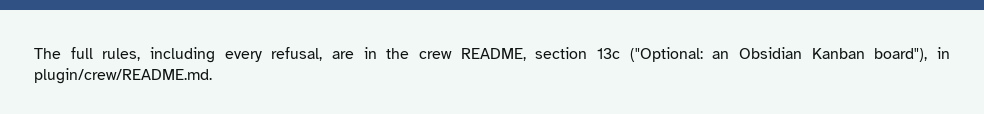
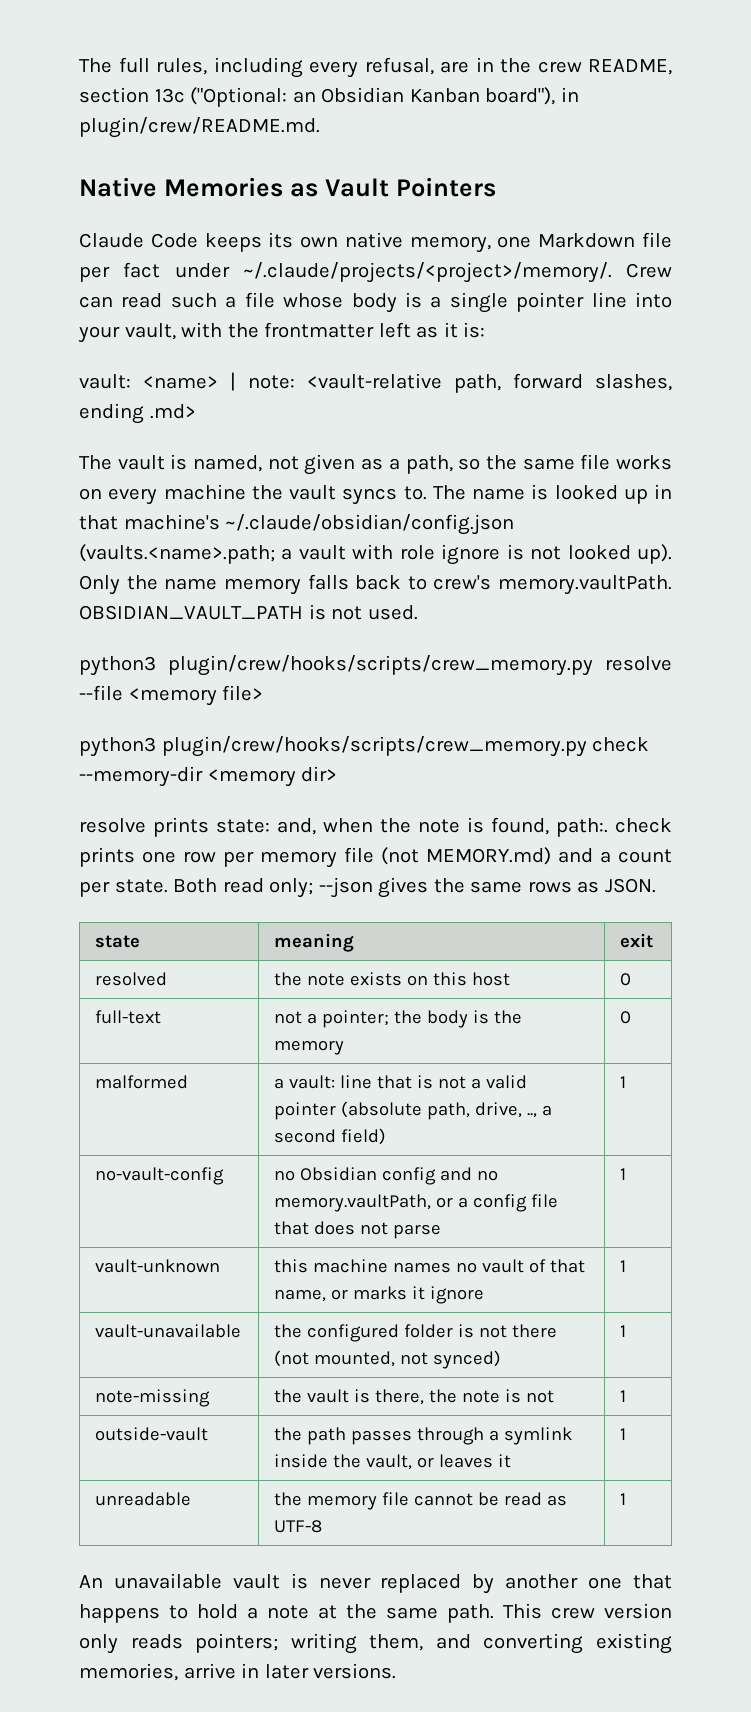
+ Native Memories as Vault Pointers
+ Claude Code keeps its own native memory, one Markdown file per fact under ~/.claude/projects/<project>/memory/. Crew can read such a file whose body is a single pointer line into your vault, with the frontmatter left as it is:
+ vault: <name> | note: <vault-relative path, forward slashes, ending .md>
+ The vault is named, not given as a path, so the same file works on every machine the vault syncs to. The name is looked up in that machine's ~/.claude/obsidian/config.json (vaults.<name>.path; a vault with role ignore is not looked up). Only the name memory falls back to crew's memory.vaultPath. OBSIDIAN_VAULT_PATH is not used.
+ python3 plugin/crew/hooks/scripts/crew_memory.py resolve --file <memory file>
+ python3 plugin/crew/hooks/scripts/crew_memory.py check --memory-dir <memory dir>
+ resolve prints state: and, when the note is found, path:. check prints one row per memory file (not MEMORY.md) and a count per state. Both read only; --json gives the same rows as JSON.
+ state | meaning | exit
+ resolved | the note exists on this host | 0
+ full-text | not a pointer; the body is the memory | 0
+ malformed | a vault: line that is not a valid pointer (absolute path, drive, .., a second field) | 1
+ no-vault-config | no Obsidian config and no memory.vaultPath, or a config file that does not parse | 1
+ vault-unknown | this machine names no vault of that name, or marks it ignore | 1
+ vault-unavailable | the configured folder is not there (not mounted, not synced) | 1
+ note-missing | the vault is there, the note is not | 1
+ outside-vault | the path passes through a symlink inside the vault, or leaves it | 1
+ unreadable | the memory file cannot be read as UTF-8 | 1
+ An unavailable vault is never replaced by another one that happens to hold a note at the same path. This crew version only reads pointers; writing them, and converting existing memories, arrive in later versions.

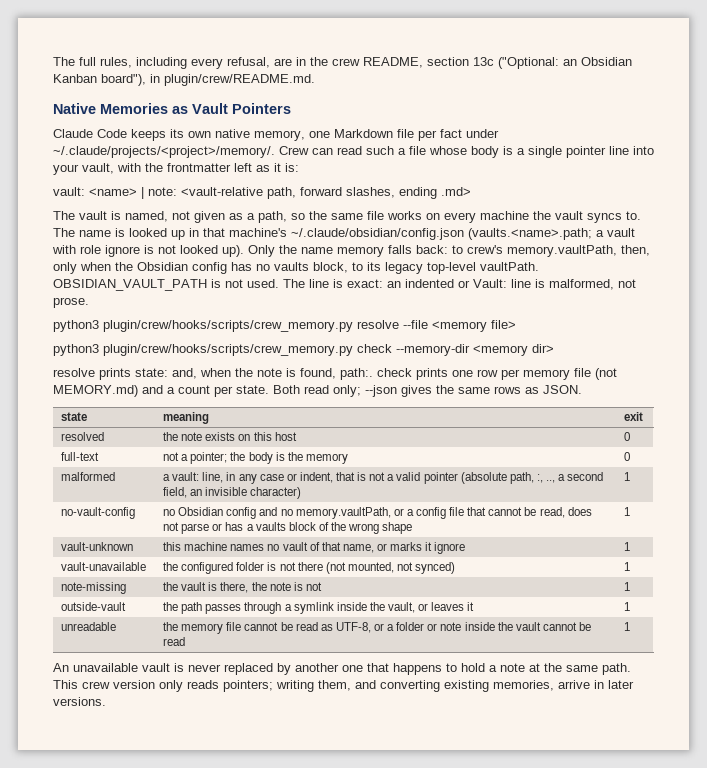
- Only the name memory falls back to crew's memory.vaultPath. OBSIDIAN_VAULT_PATH is not used.
+ Only the name memory falls back: to crew's memory.vaultPath, then, only when the Obsidian config has no vaults block, to its legacy top-level vaultPath. OBSIDIAN_VAULT_PATH is not used. The line is exact: an indented or Vault: line is malformed, not prose.
- malformed | a vault: line that is not a valid pointer (absolute path, drive, .., a second field) | 1
+ malformed | a vault: line, in any case or indent, that is not a valid pointer (absolute path, :, .., a second field, an invisible character) | 1
- no-vault-config | no Obsidian config and no memory.vaultPath, or a config file that does not parse | 1
+ no-vault-config | no Obsidian config and no memory.vaultPath, or a config file that cannot be read, does not parse or has a vaults block of the wrong shape | 1
- unreadable | the memory file cannot be read as UTF-8 | 1
+ unreadable | the memory file cannot be read as UTF-8, or a folder or note inside the vault cannot be read | 1

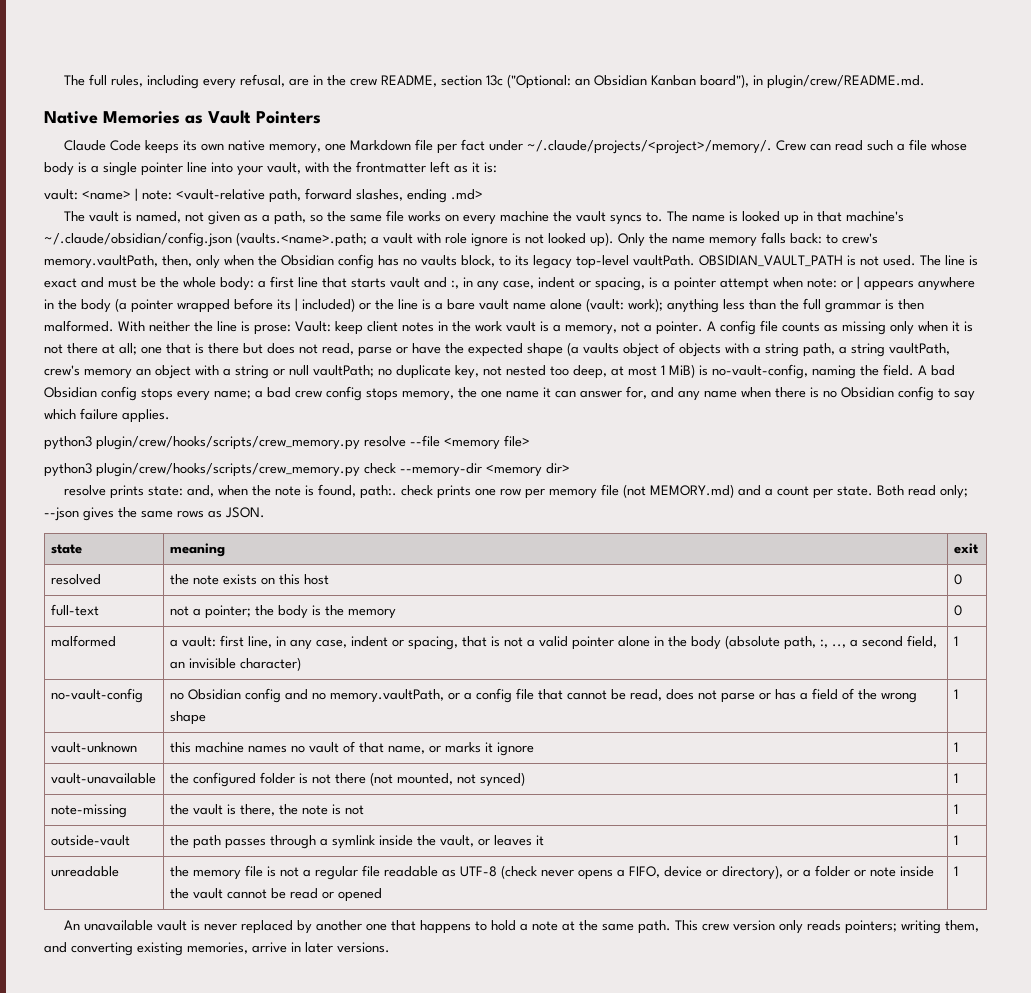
- The line is exact: an indented or Vault: line is malformed, not prose.
+ The line is exact and must be the whole body: a first line that starts vault and :, in any case, indent or spacing, is a pointer attempt when note: or | appears anywhere in the body (a pointer wrapped before its | included) or the line is a bare vault name alone (vault: work); anything less than the full grammar is then malformed. With neither the line is prose: Vault: keep client notes in the work vault is a memory, not a pointer. A config file counts as missing only when it is not there at all; one that is there but does not read, parse or have the expected shape (a vaults object of objects with a string path, a string vaultPath, crew's memory an object with a string or null vaultPath; no duplicate key, not nested too deep, at most 1 MiB) is no-vault-config, naming the field. A bad Obsidian config stops every name; a bad crew config stops memory, the one name it can answer for, and any name when there is no Obsidian config to say which failure applies.
- malformed | a vault: line, in any case or indent, that is not a valid pointer (absolute path, :, .., a second field, an invisible character) | 1
+ malformed | a vault: first line, in any case, indent or spacing, that is not a valid pointer alone in the body (absolute path, :, .., a second field, an invisible character) | 1
- no-vault-config | no Obsidian config and no memory.vaultPath, or a config file that cannot be read, does not parse or has a vaults block of the wrong shape | 1
+ no-vault-config | no Obsidian config and no memory.vaultPath, or a config file that cannot be read, does not parse or has a field of the wrong shape | 1
- unreadable | the memory file cannot be read as UTF-8, or a folder or note inside the vault cannot be read | 1
+ unreadable | the memory file is not a regular file readable as UTF-8 (check never opens a FIFO, device or directory), or a folder or note inside the vault cannot be read or opened | 1

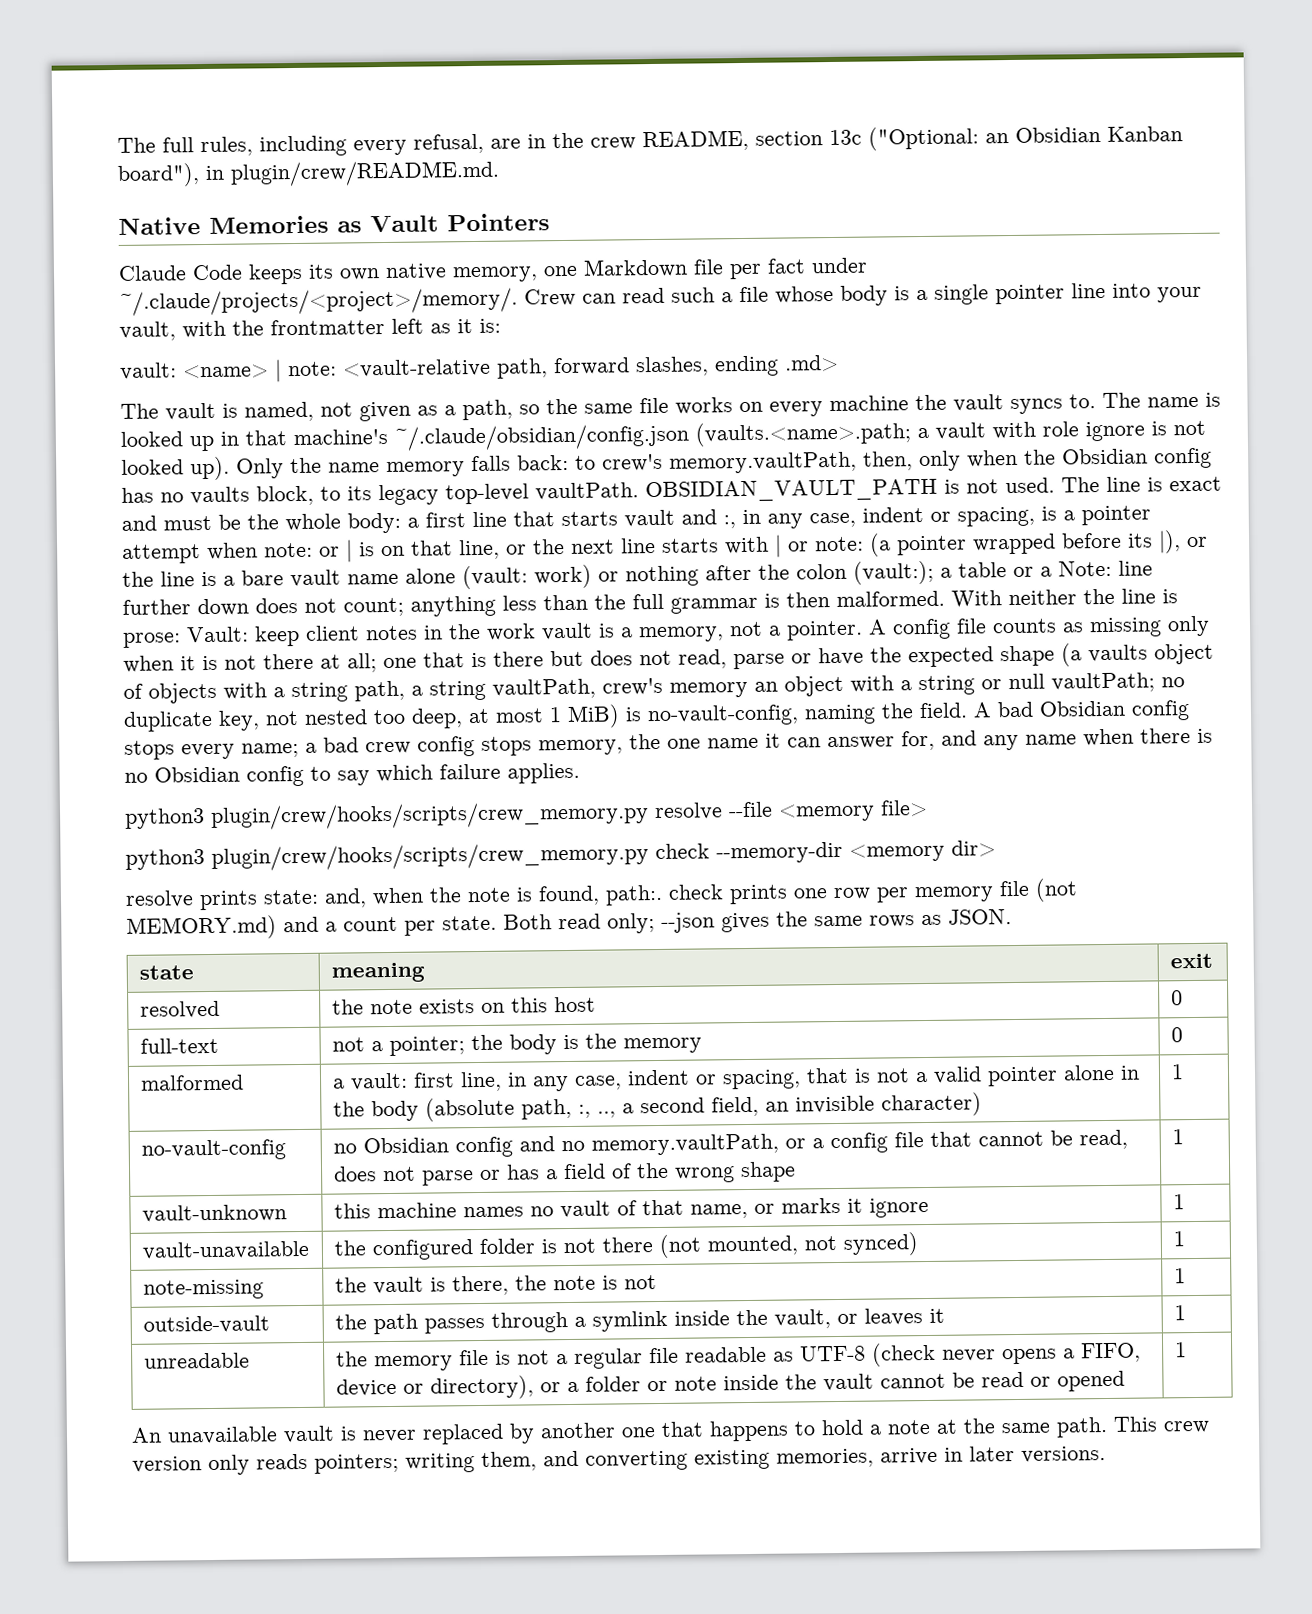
- The line is exact and must be the whole body: a first line that starts vault and :, in any case, indent or spacing, is a pointer attempt when note: or | appears anywhere in the body (a pointer wrapped before its | included) or the line is a bare vault name alone (vault: work); anything less than the full grammar is then malformed.
+ The line is exact and must be the whole body: a first line that starts vault and :, in any case, indent or spacing, is a pointer attempt when note: or | is on that line, or the next line starts with | or note: (a pointer wrapped before its |), or the line is a bare vault name alone (vault: work) or nothing after the colon (vault:); a table or a Note: line further down does not count; anything less than the full grammar is then malformed.

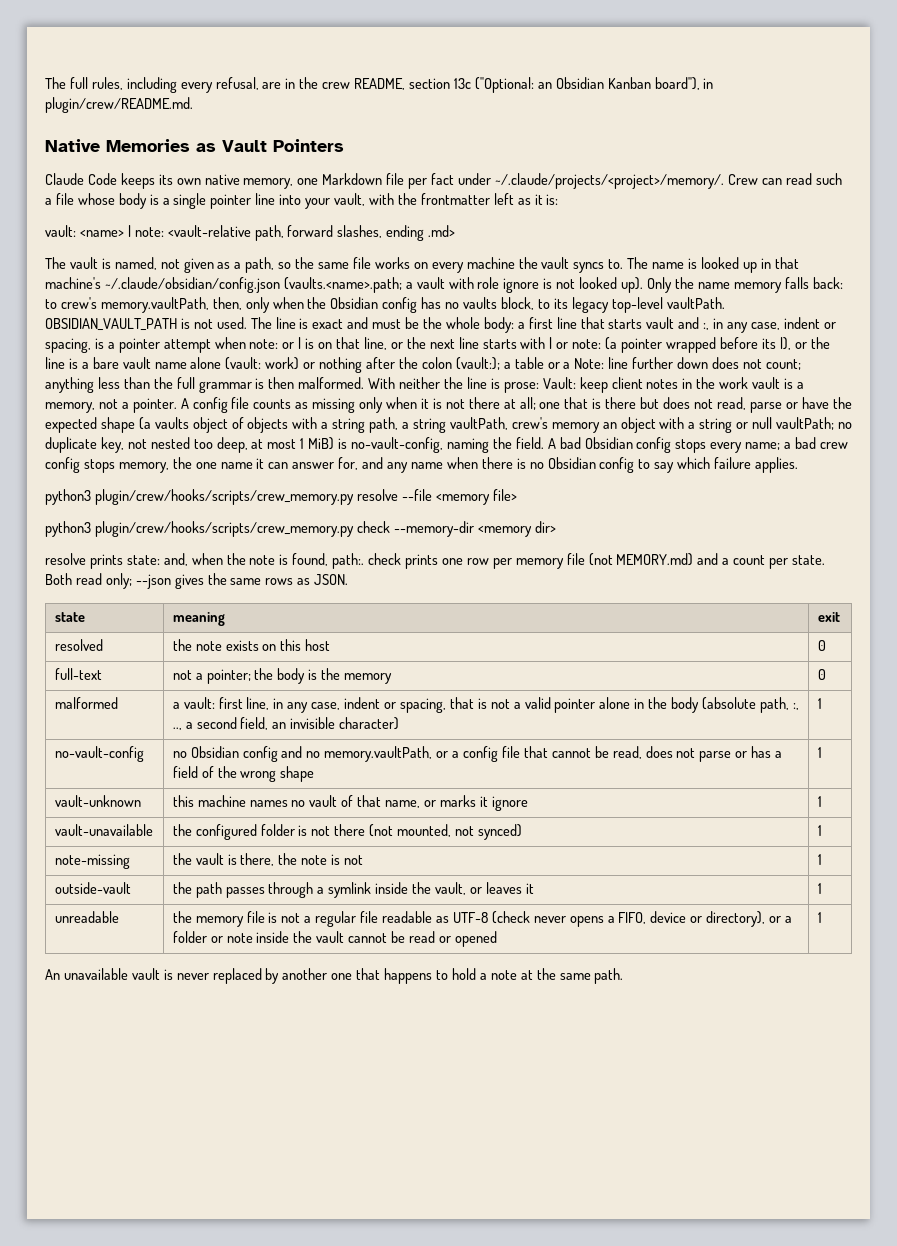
- This crew version only reads pointers; writing them, and converting existing memories, arrive in later versions.

